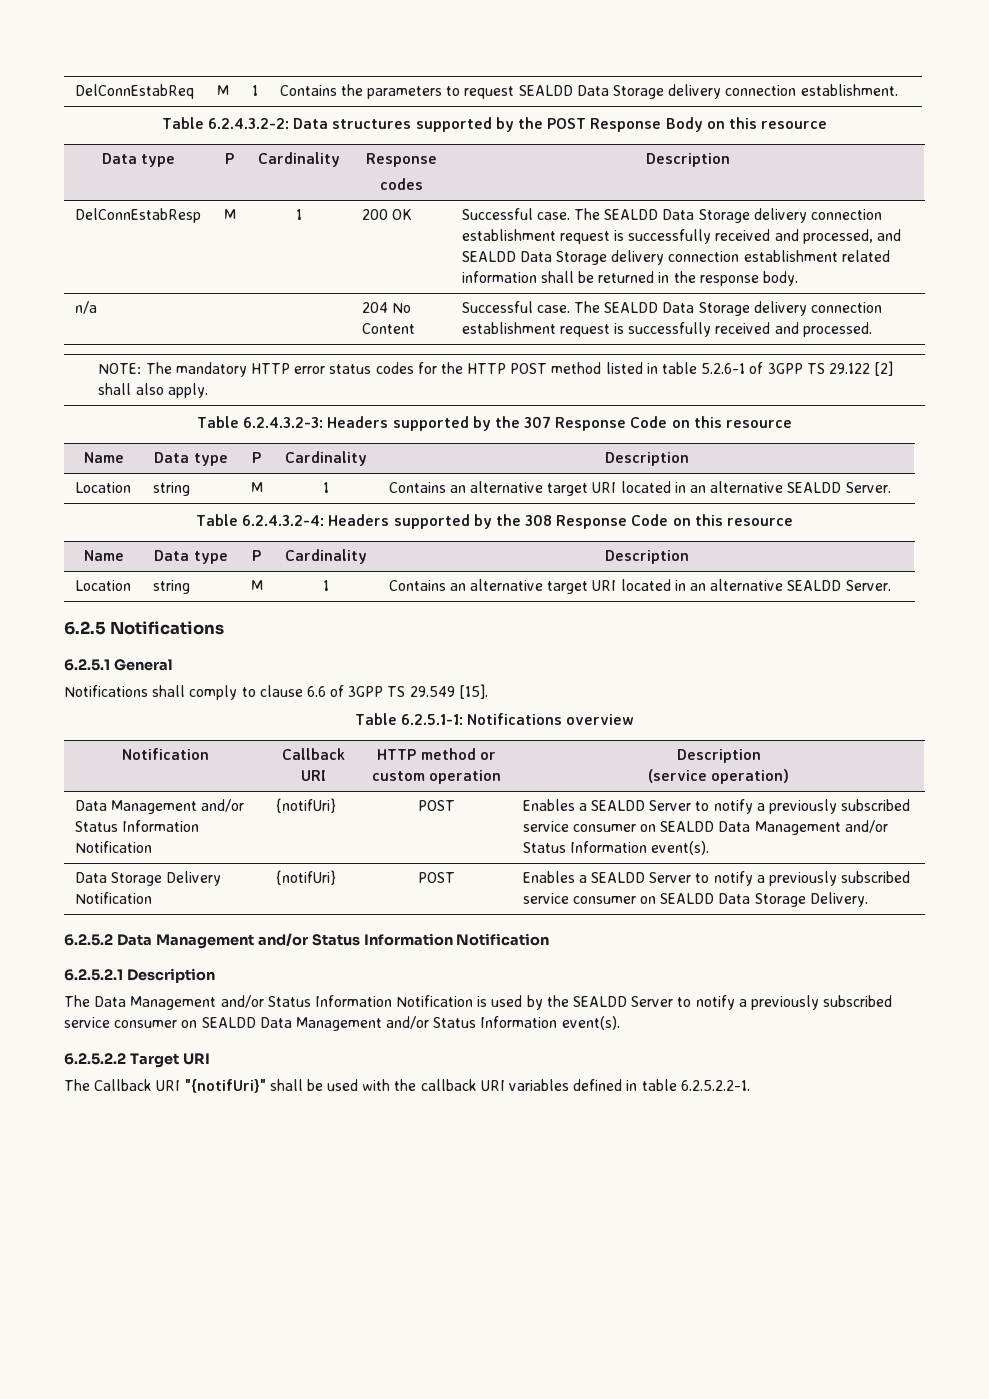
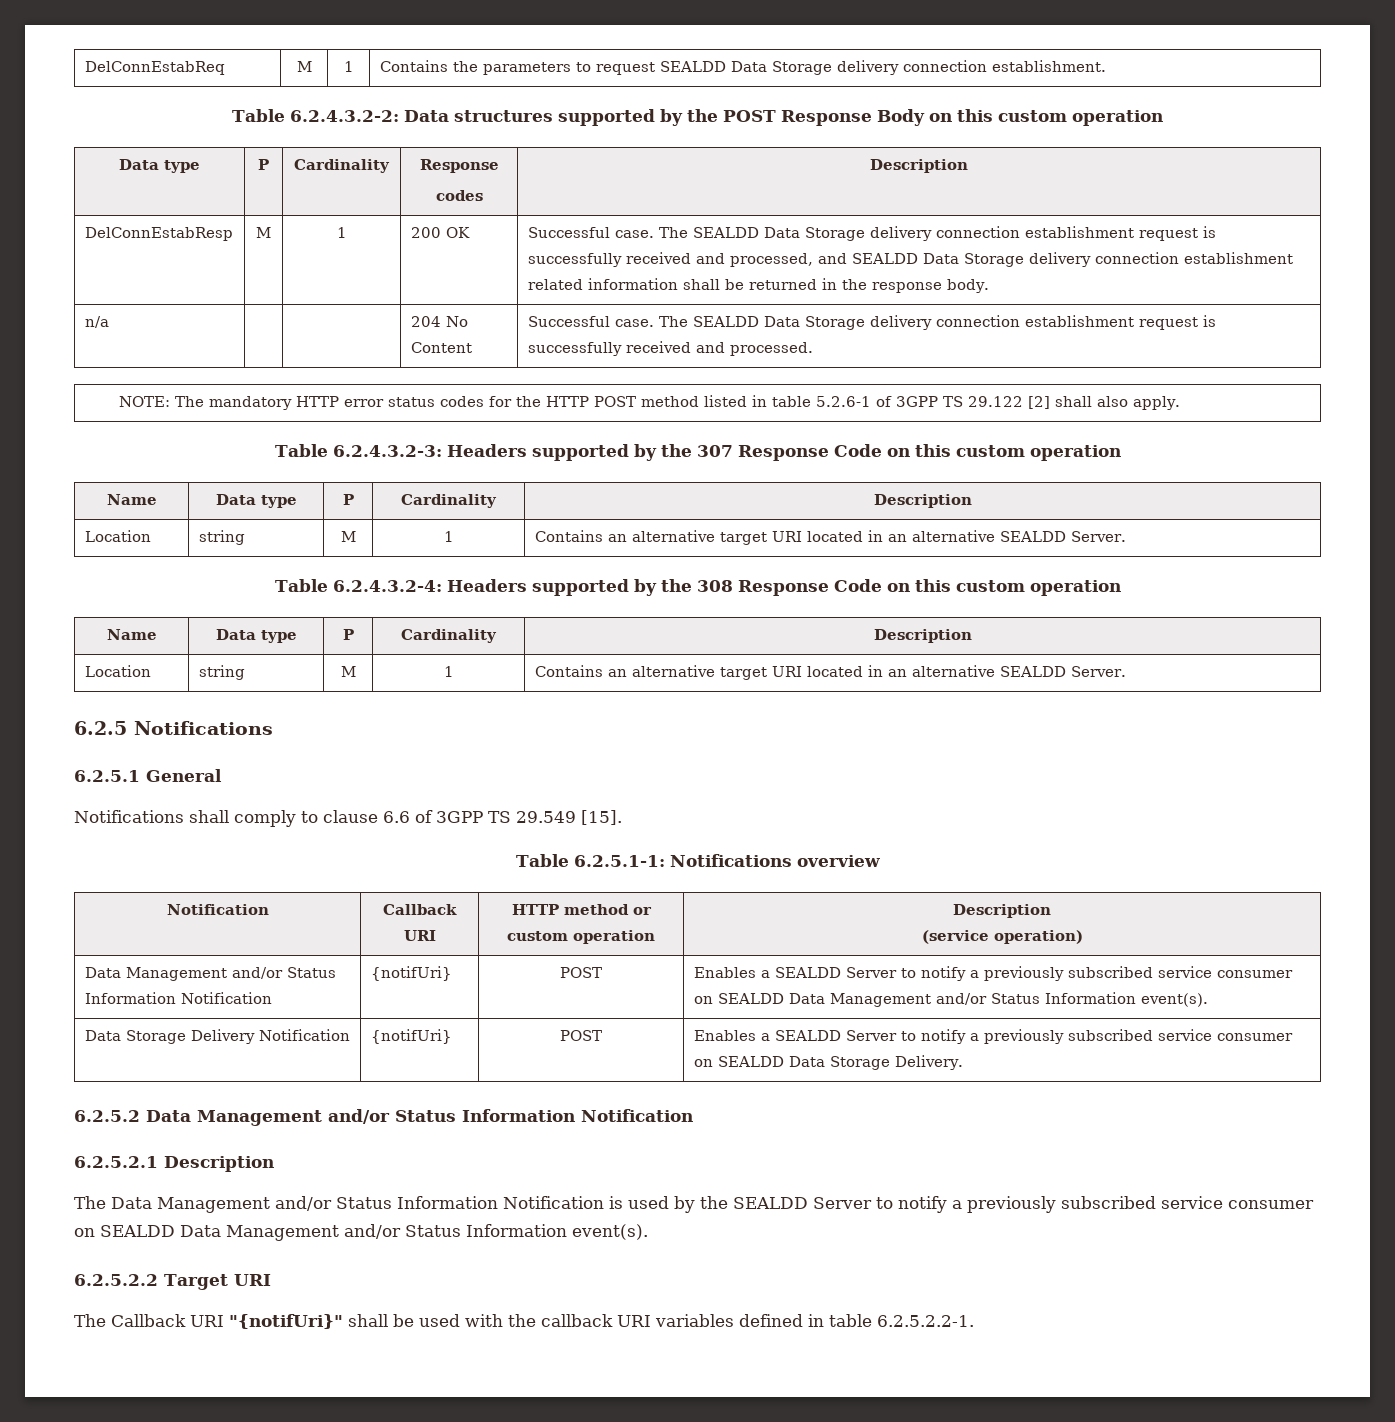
- Table 6.2.4.3.2-2: Data structures supported by the POST Response Body on this resource
+ Table 6.2.4.3.2-2: Data structures supported by the POST Response Body on this custom operation
- Table 6.2.4.3.2-3: Headers supported by the 307 Response Code on this resource
+ Table 6.2.4.3.2-3: Headers supported by the 307 Response Code on this custom operation
- Table 6.2.4.3.2-4: Headers supported by the 308 Response Code on this resource
+ Table 6.2.4.3.2-4: Headers supported by the 308 Response Code on this custom operation

